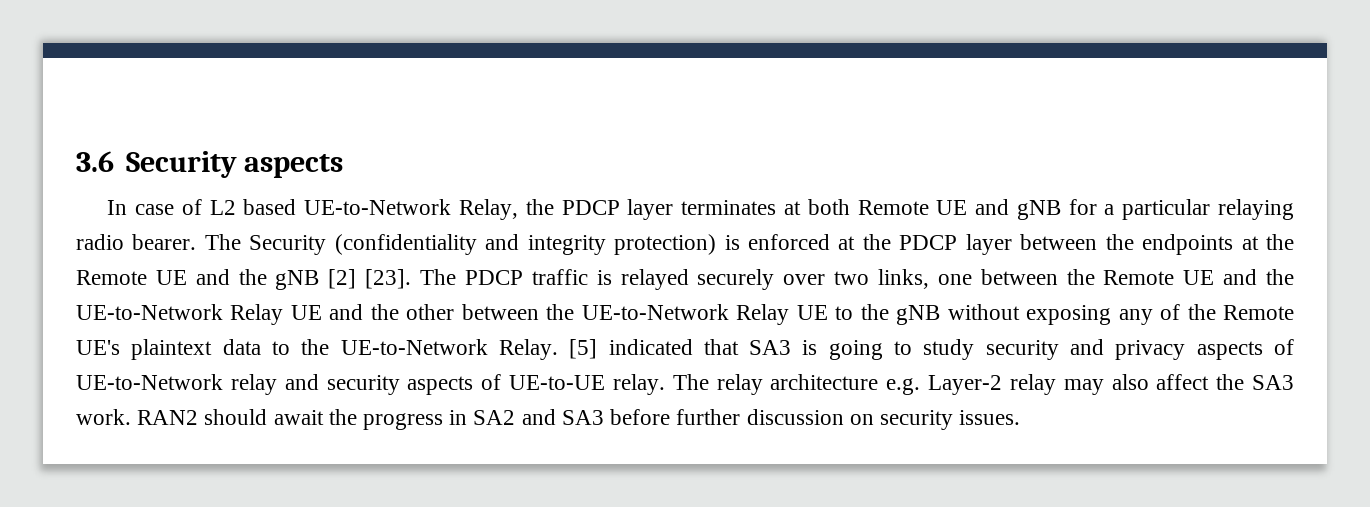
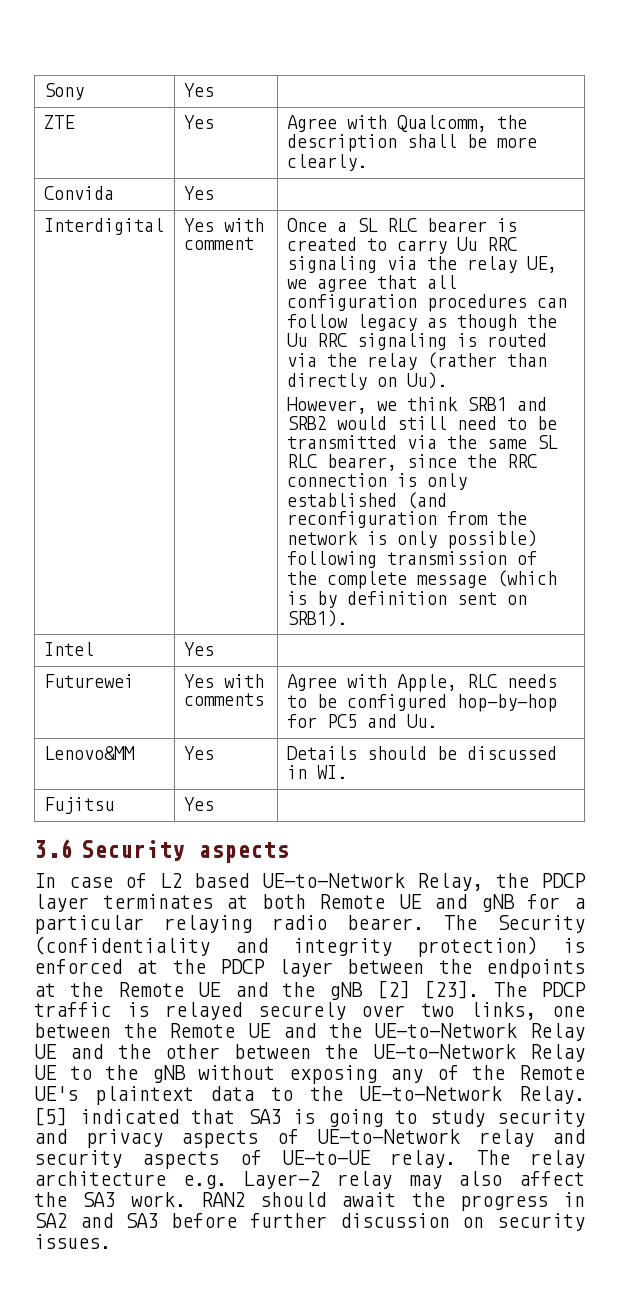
+ Sony | Yes |
+ ZTE | Yes | Agree with Qualcomm, the description shall be more clearly.
+ Convida | Yes |
+ Interdigital | Yes with comment | Once a SL RLC bearer is created to carry Uu RRC signaling via the relay UE, we agree that all configuration procedures can follow legacy as though the Uu RRC signaling is routed via the relay (rather than directly on Uu).
+ However, we think SRB1 and SRB2 would still need to be transmitted via the same SL RLC bearer, since the RRC connection is only established (and reconfiguration from the network is only possible) following transmission of the complete message (which is by definition sent on SRB1).
+ Intel | Yes |
+ Futurewei | Yes with comments | Agree with Apple, RLC needs to be configured hop-by-hop for PC5 and Uu.
+ Lenovo&MM | Yes | Details should be discussed in WI.
+ Fujitsu | Yes |

